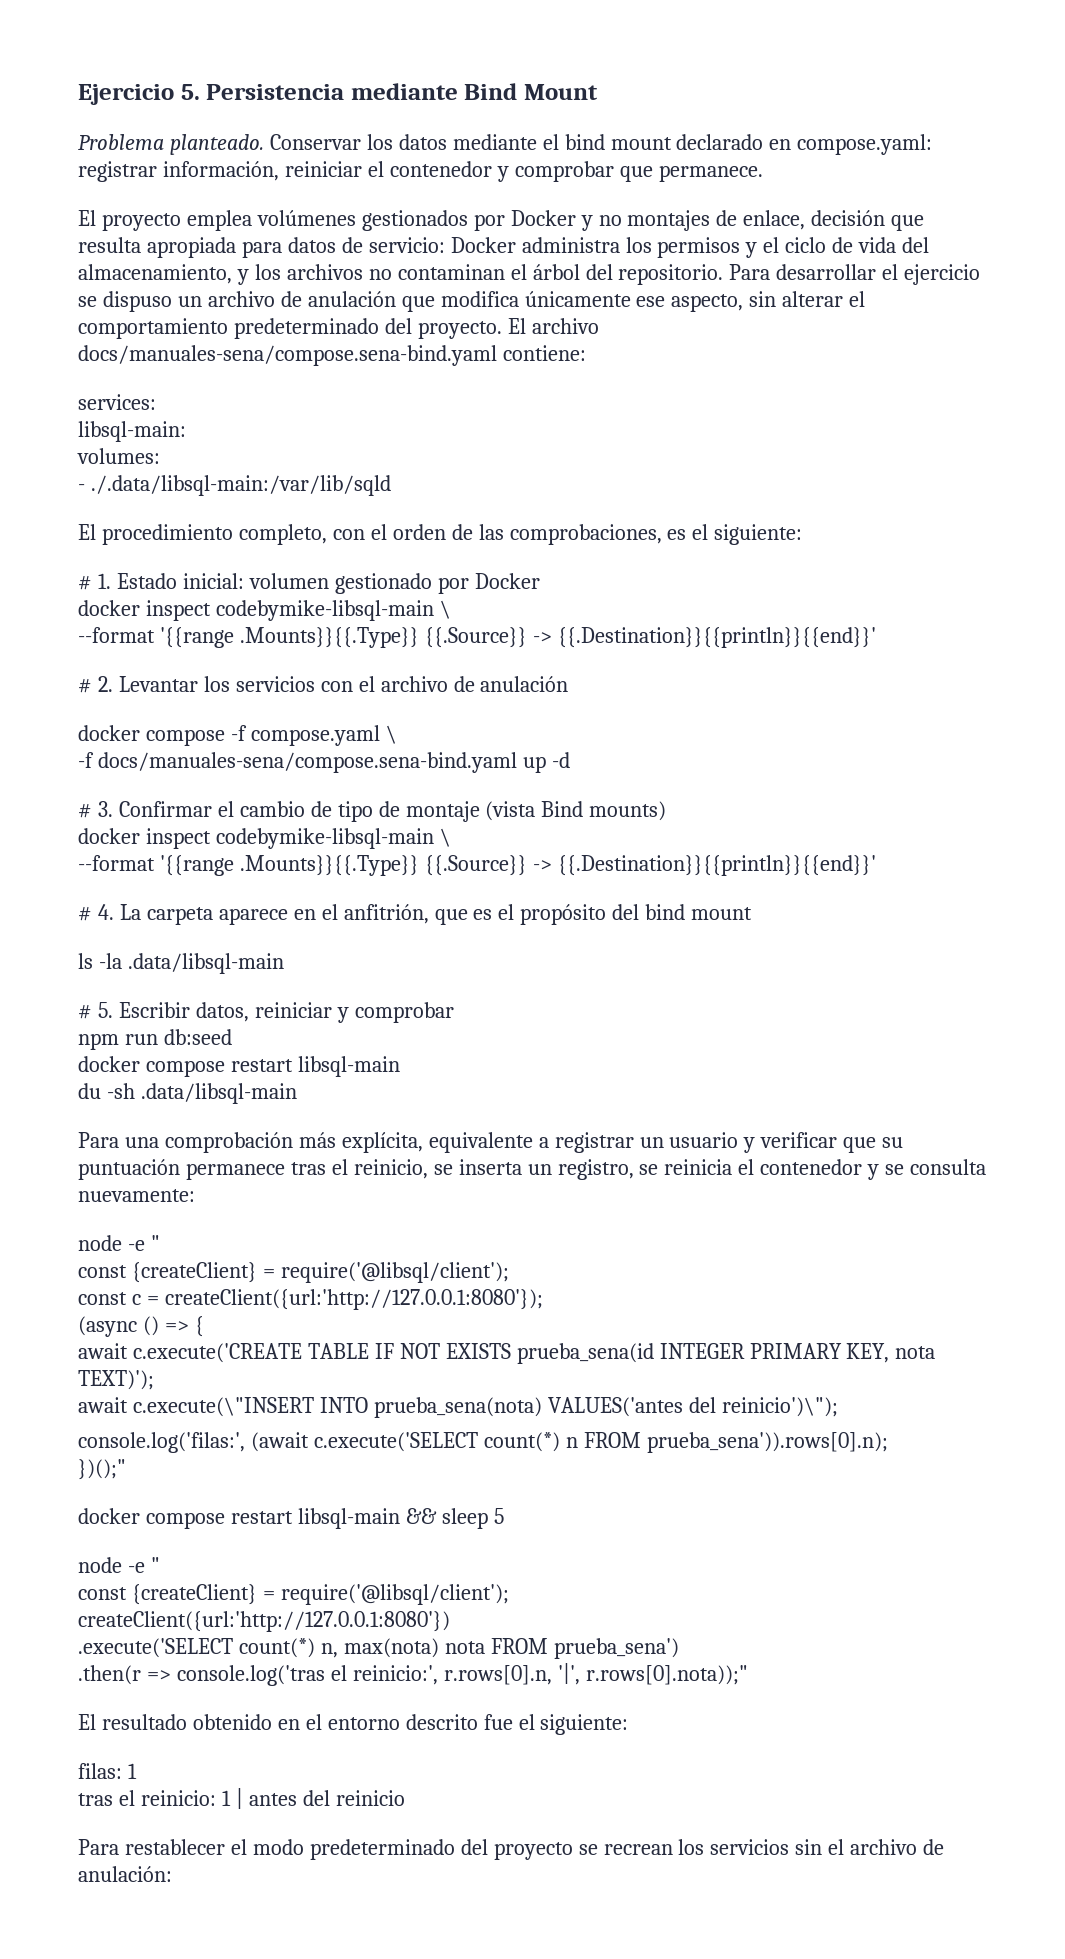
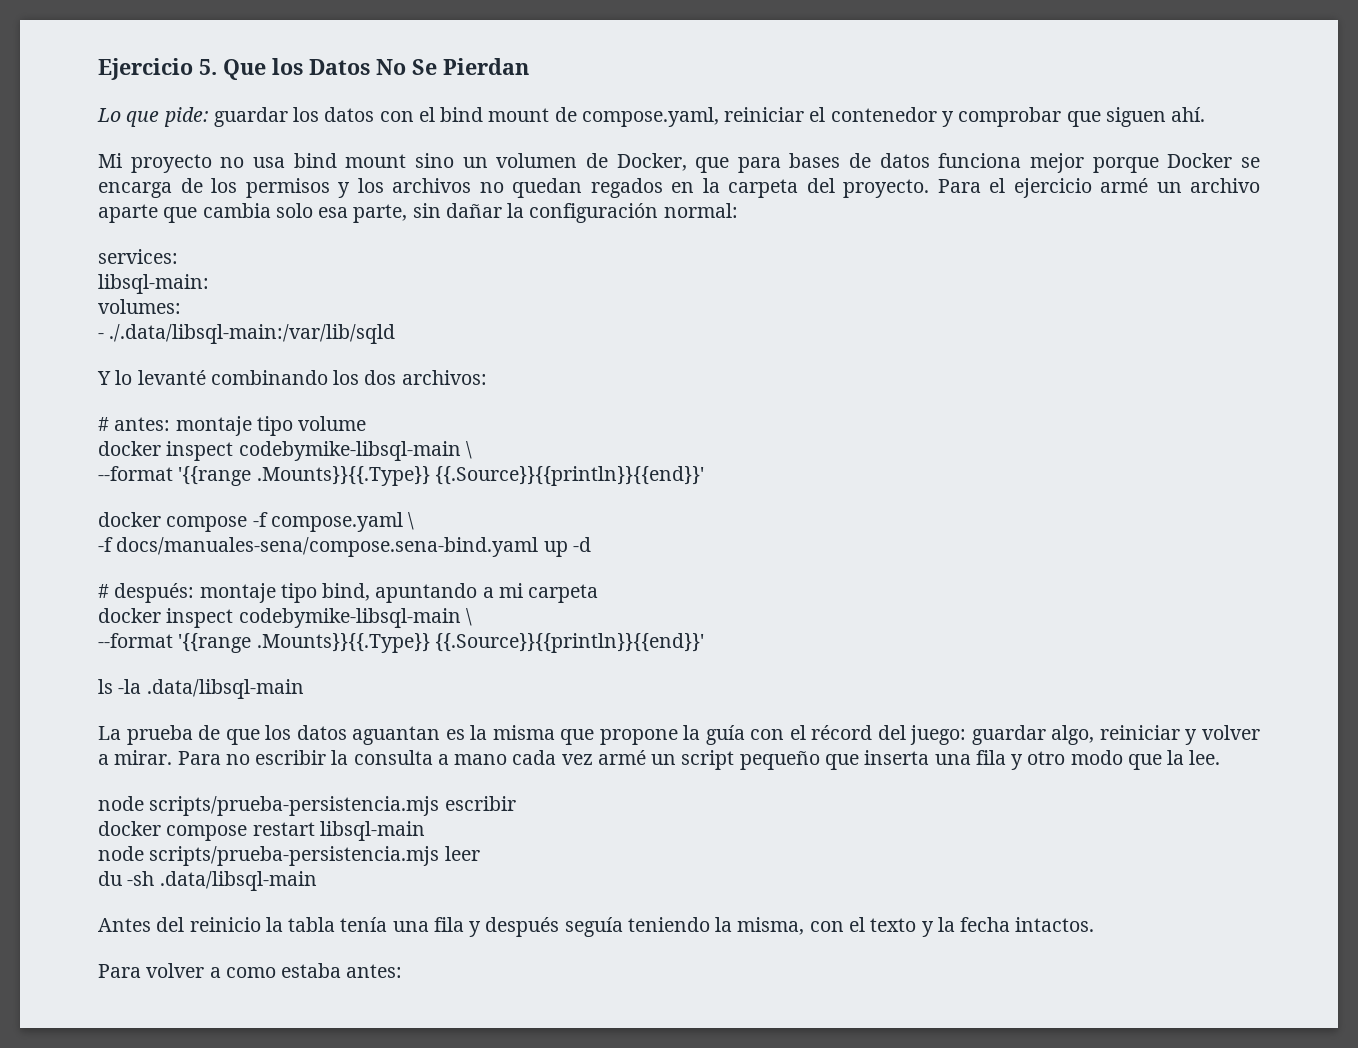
- Ejercicio 5. Persistencia mediante Bind Mount
- Problema planteado. Conservar los datos mediante el bind mount declarado en compose.yaml: registrar información, reiniciar el contenedor y comprobar que permanece.
- El proyecto emplea volúmenes gestionados por Docker y no montajes de enlace, decisión que resulta apropiada para datos de servicio: Docker administra los permisos y el ciclo de vida del almacenamiento, y los archivos no contaminan el árbol del repositorio. Para desarrollar el ejercicio se dispuso un archivo de anulación que modifica únicamente ese aspecto, sin alterar el comportamiento predeterminado del proyecto. El archivo docs/manuales-sena/compose.sena-bind.yaml contiene:
+ Ejercicio 5. Que los Datos No Se Pierdan
+ Lo que pide: guardar los datos con el bind mount de compose.yaml, reiniciar el contenedor y comprobar que siguen ahí.
+ Mi proyecto no usa bind mount sino un volumen de Docker, que para bases de datos funciona mejor porque Docker se encarga de los permisos y los archivos no quedan regados en la carpeta del proyecto. Para el ejercicio armé un archivo aparte que cambia solo esa parte, sin dañar la configuración normal:
- El procedimiento completo, con el orden de las comprobaciones, es el siguiente:
- # 1. Estado inicial: volumen gestionado por Docker
+ Y lo levanté combinando los dos archivos:
+ # antes: montaje tipo volume
  docker inspect codebymike-libsql-main \
- --format '{{range .Mounts}}{{.Type}} {{.Source}} -> {{.Destination}}{{println}}{{end}}'
- # 2. Levantar los servicios con el archivo de anulación
+ --format '{{range .Mounts}}{{.Type}} {{.Source}}{{println}}{{end}}'
- # 3. Confirmar el cambio de tipo de montaje (vista Bind mounts)
+ # después: montaje tipo bind, apuntando a mi carpeta
  docker inspect codebymike-libsql-main \
- --format '{{range .Mounts}}{{.Type}} {{.Source}} -> {{.Destination}}{{println}}{{end}}'
- # 4. La carpeta aparece en el anfitrión, que es el propósito del bind mount
+ --format '{{range .Mounts}}{{.Type}} {{.Source}}{{println}}{{end}}'
  ls -la .data/libsql-main
- # 5. Escribir datos, reiniciar y comprobar
- npm run db:seed
+ La prueba de que los datos aguantan es la misma que propone la guía con el récord del juego: guardar algo, reiniciar y volver a mirar. Para no escribir la consulta a mano cada vez armé un script pequeño que inserta una fila y otro modo que la lee.
+ node scripts/prueba-persistencia.mjs escribir
  docker compose restart libsql-main
+ node scripts/prueba-persistencia.mjs leer
- Para una comprobación más explícita, equivalente a registrar un usuario y verificar que su puntuación permanece tras el reinicio, se inserta un registro, se reinicia el contenedor y se consulta nuevamente:
- node -e "
- const {createClient} = require('@libsql/client');
- const c = createClient({url:'http://127.0.0.1:8080'});
- (async () => {
- await c.execute('CREATE TABLE IF NOT EXISTS prueba_sena(id INTEGER PRIMARY KEY, nota TEXT)');
- await c.execute(\"INSERT INTO prueba_sena(nota) VALUES('antes del reinicio')\");
- console.log('filas:', (await c.execute('SELECT count(*) n FROM prueba_sena')).rows[0].n);
- })();"
- docker compose restart libsql-main && sleep 5
- node -e "
- const {createClient} = require('@libsql/client');
- createClient({url:'http://127.0.0.1:8080'})
- .execute('SELECT count(*) n, max(nota) nota FROM prueba_sena')
- .then(r => console.log('tras el reinicio:', r.rows[0].n, '|', r.rows[0].nota));"
- El resultado obtenido en el entorno descrito fue el siguiente:
- filas: 1
- tras el reinicio: 1 | antes del reinicio
- Para restablecer el modo predeterminado del proyecto se recrean los servicios sin el archivo de anulación:
+ Antes del reinicio la tabla tenía una fila y después seguía teniendo la misma, con el texto y la fecha intactos.
+ Para volver a como estaba antes:

